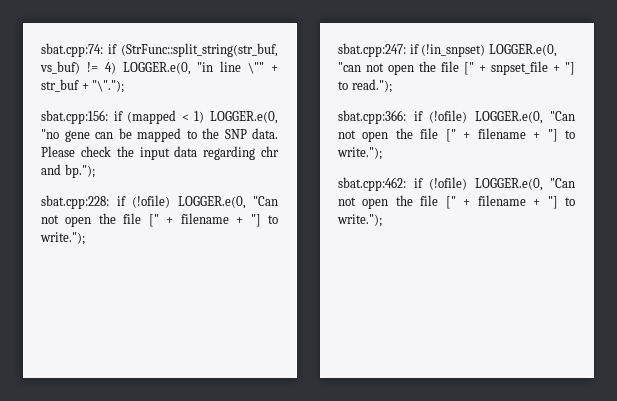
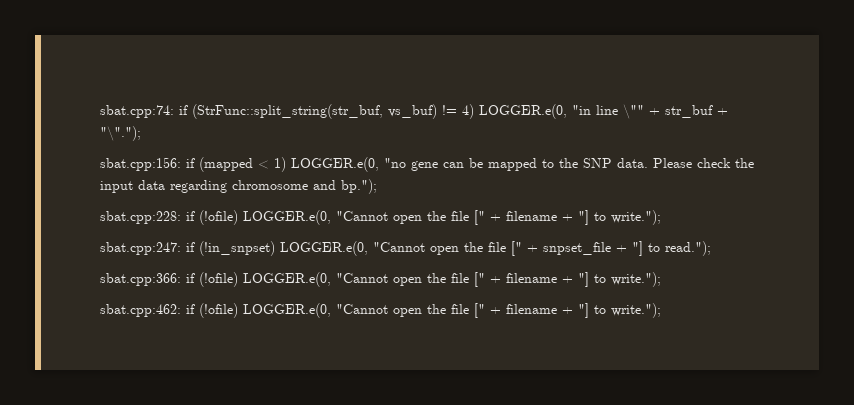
- Please check the input data regarding chr and bp.");
+ Please check the input data regarding chromosome and bp.");
- sbat.cpp:228: if (!ofile) LOGGER.e(0, "Can not open the file [" + filename + "] to write.");
+ sbat.cpp:228: if (!ofile) LOGGER.e(0, "Cannot open the file [" + filename + "] to write.");
- sbat.cpp:247: if (!in_snpset) LOGGER.e(0, "can not open the file [" + snpset_file + "] to read.");
+ sbat.cpp:247: if (!in_snpset) LOGGER.e(0, "Cannot open the file [" + snpset_file + "] to read.");
- sbat.cpp:366: if (!ofile) LOGGER.e(0, "Can not open the file [" + filename + "] to write.");
+ sbat.cpp:366: if (!ofile) LOGGER.e(0, "Cannot open the file [" + filename + "] to write.");
- sbat.cpp:462: if (!ofile) LOGGER.e(0, "Can not open the file [" + filename + "] to write.");
+ sbat.cpp:462: if (!ofile) LOGGER.e(0, "Cannot open the file [" + filename + "] to write.");

